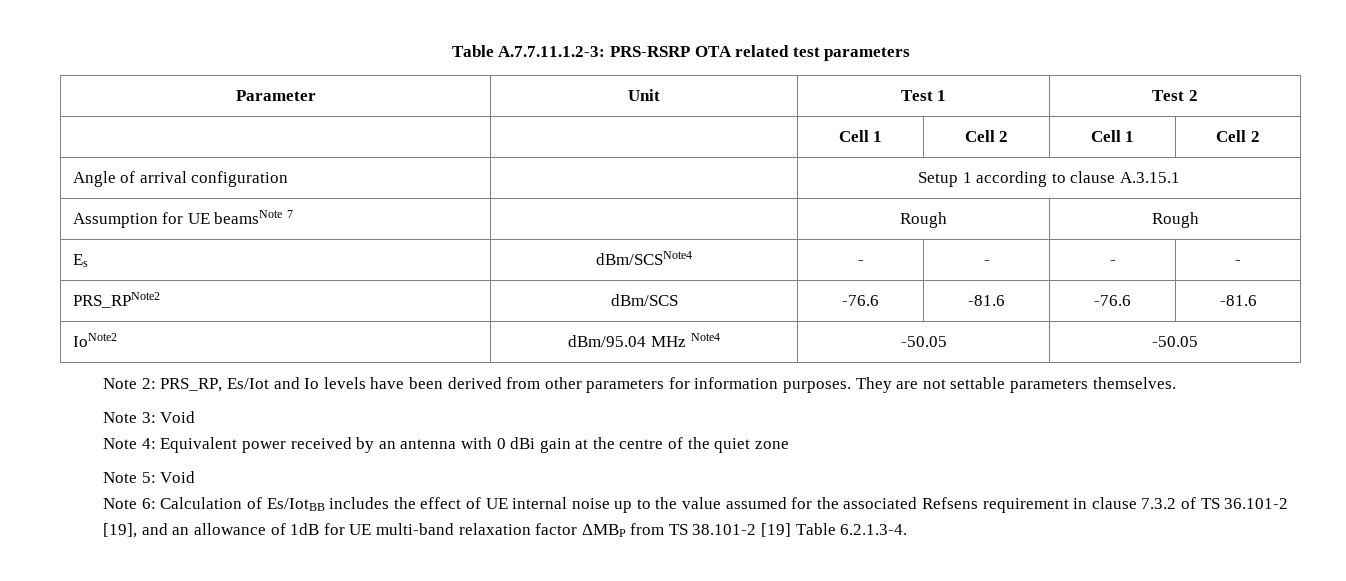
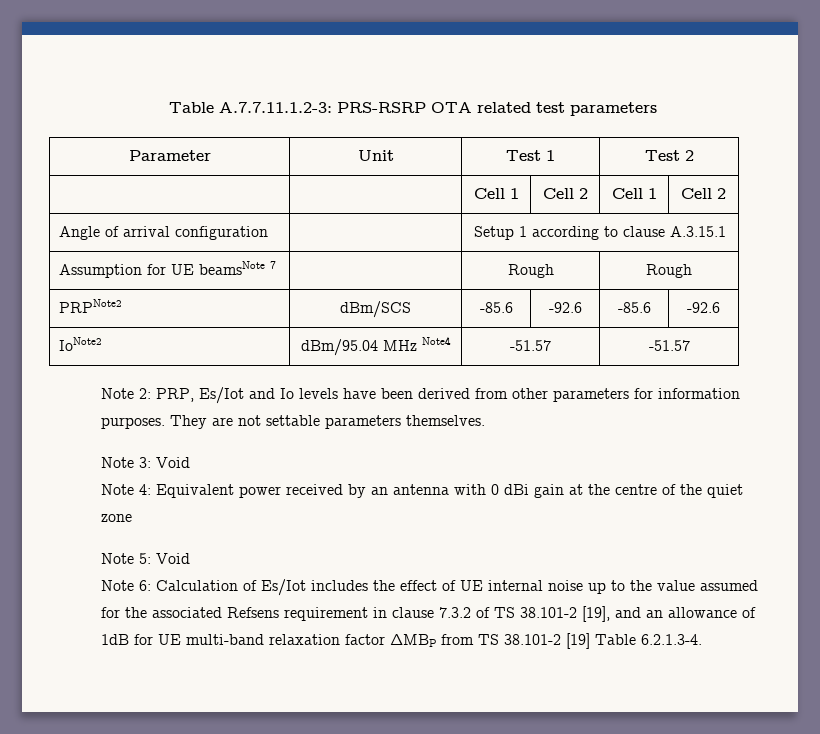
- Es | dBm/SCSNote4 | - | - | - | -
- PRS_RPNote2 | dBm/SCS | -76.6 | -81.6 | -76.6 | -81.6
+ PRPNote2 | dBm/SCS | -85.6 | -92.6 | -85.6 | -92.6
- IoNote2 | dBm/95.04 MHz Note4 | -50.05 | -50.05
+ IoNote2 | dBm/95.04 MHz Note4 | -51.57 | -51.57
- Note 2: PRS_RP, Es/Iot and Io levels have been derived from other parameters for information purposes.
+ Note 2: PRP, Es/Iot and Io levels have been derived from other parameters for information purposes.
- Note 6: Calculation of Es/IotBB includes the effect of UE internal noise up to the value assumed for the associated Refsens requirement in clause 7.3.2 of TS 36.101-2 [19], and an allowance of 1dB for UE multi-band relaxation factor ΔMBP from TS 38.101-2 [19] Table 6.2.1.3-4.
+ Note 6: Calculation of Es/Iot includes the effect of UE internal noise up to the value assumed for the associated Refsens requirement in clause 7.3.2 of TS 38.101-2 [19], and an allowance of 1dB for UE multi-band relaxation factor ΔMBP from TS 38.101-2 [19] Table 6.2.1.3-4.

